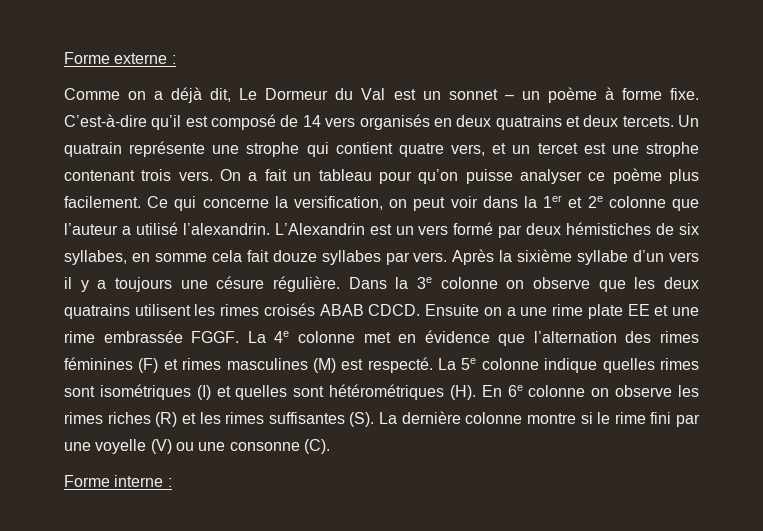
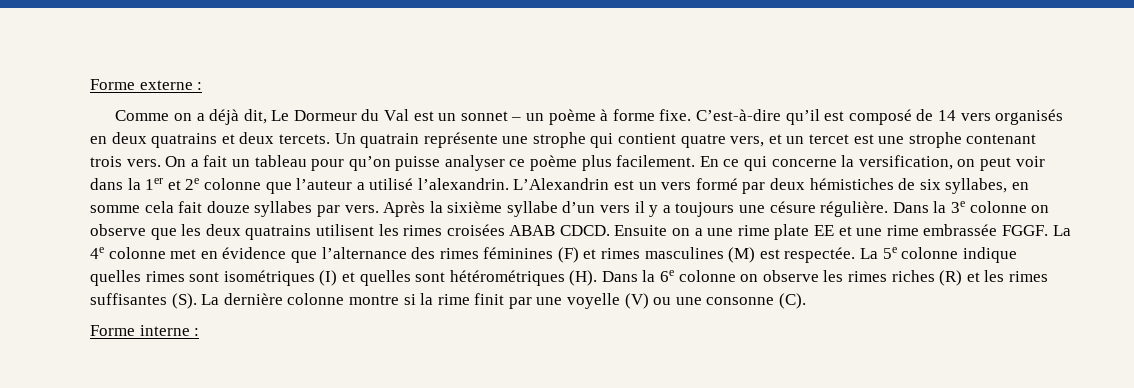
- Ce qui concerne la versification, on peut voir dans la 1er et 2e colonne que l’auteur a utilisé l’alexandrin.
+ En ce qui concerne la versification, on peut voir dans la 1er et 2e colonne que l’auteur a utilisé l’alexandrin.
- Dans la 3e colonne on observe que les deux quatrains utilisent les rimes croisés ABAB CDCD.
+ Dans la 3e colonne on observe que les deux quatrains utilisent les rimes croisées ABAB CDCD.
- La 4e colonne met en évidence que l’alternation des rimes féminines (F) et rimes masculines (M) est respecté.
+ La 4e colonne met en évidence que l’alternance des rimes féminines (F) et rimes masculines (M) est respectée.
- La 5e colonne indique quelles rimes sont isométriques (I) et quelles sont hétérométriques (H). En 6e colonne on observe les rimes riches (R) et les rimes suffisantes (S). La dernière colonne montre si le rime fini par une voyelle (V) ou une consonne (C).
+ La 5e colonne indique quelles rimes sont isométriques (I) et quelles sont hétérométriques (H). Dans la 6e colonne on observe les rimes riches (R) et les rimes suffisantes (S). La dernière colonne montre si la rime finit par une voyelle (V) ou une consonne (C).

